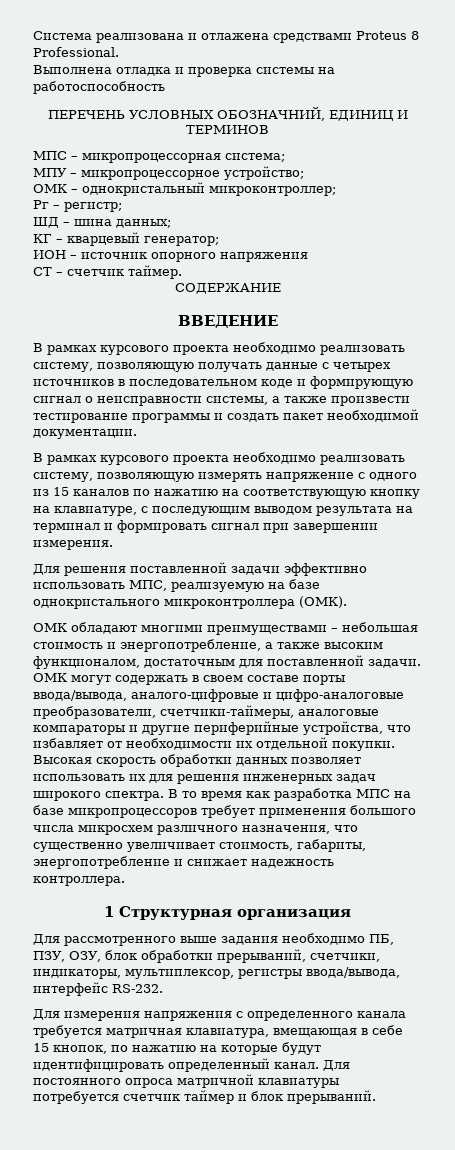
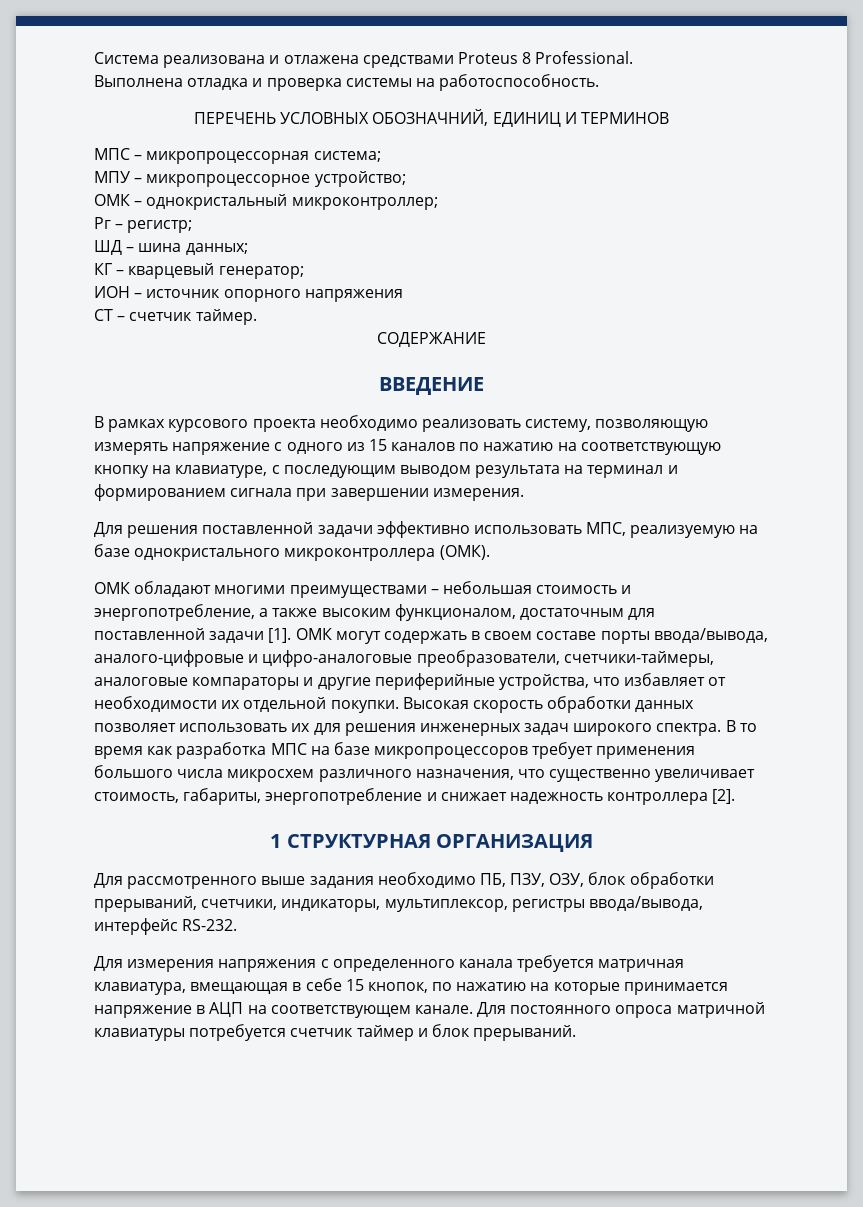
- Выполнена отладка и проверка системы на работоспособность
+ Выполнена отладка и проверка системы на работоспособность.
- В рамках курсового проекта необходимо реализовать систему, позволяющую получать данные с четырех источников в последовательном коде и формирующую сигнал о неисправности системы, а также произвести тестирование программы и создать пакет необходимой документации.
- В рамках курсового проекта необходимо реализовать систему, позволяющую измерять напряжение с одного из 15 каналов по нажатию на соответствующую кнопку на клавиатуре, с последующим выводом результата на терминал и формировать сигнал при завершении измерения.
+ В рамках курсового проекта необходимо реализовать систему, позволяющую измерять напряжение с одного из 15 каналов по нажатию на соответствующую кнопку на клавиатуре, с последующим выводом результата на терминал и формированием сигнала при завершении измерения.
- ОМК обладают многими преимуществами – небольшая стоимость и энергопотребление, а также высоким функционалом, достаточным для поставленной задачи.
+ ОМК обладают многими преимуществами – небольшая стоимость и энергопотребление, а также высоким функционалом, достаточным для поставленной задачи [1].
- В то время как разработка МПС на базе микропроцессоров требует применения большого числа микросхем различного назначения, что существенно увеличивает стоимость, габариты, энергопотребление и снижает надежность контроллера.
+ В то время как разработка МПС на базе микропроцессоров требует применения большого числа микросхем различного назначения, что существенно увеличивает стоимость, габариты, энергопотребление и снижает надежность контроллера [2].
- 1 Структурная организация
+ 1 СТРУКТУРНАЯ ОРГАНИЗАЦИЯ
- Для измерения напряжения с определенного канала требуется матричная клавиатура, вмещающая в себе 15 кнопок, по нажатию на которые будут идентифицировать определенный канал.
+ Для измерения напряжения с определенного канала требуется матричная клавиатура, вмещающая в себе 15 кнопок, по нажатию на которые принимается напряжение в АЦП на соответствующем канале.

